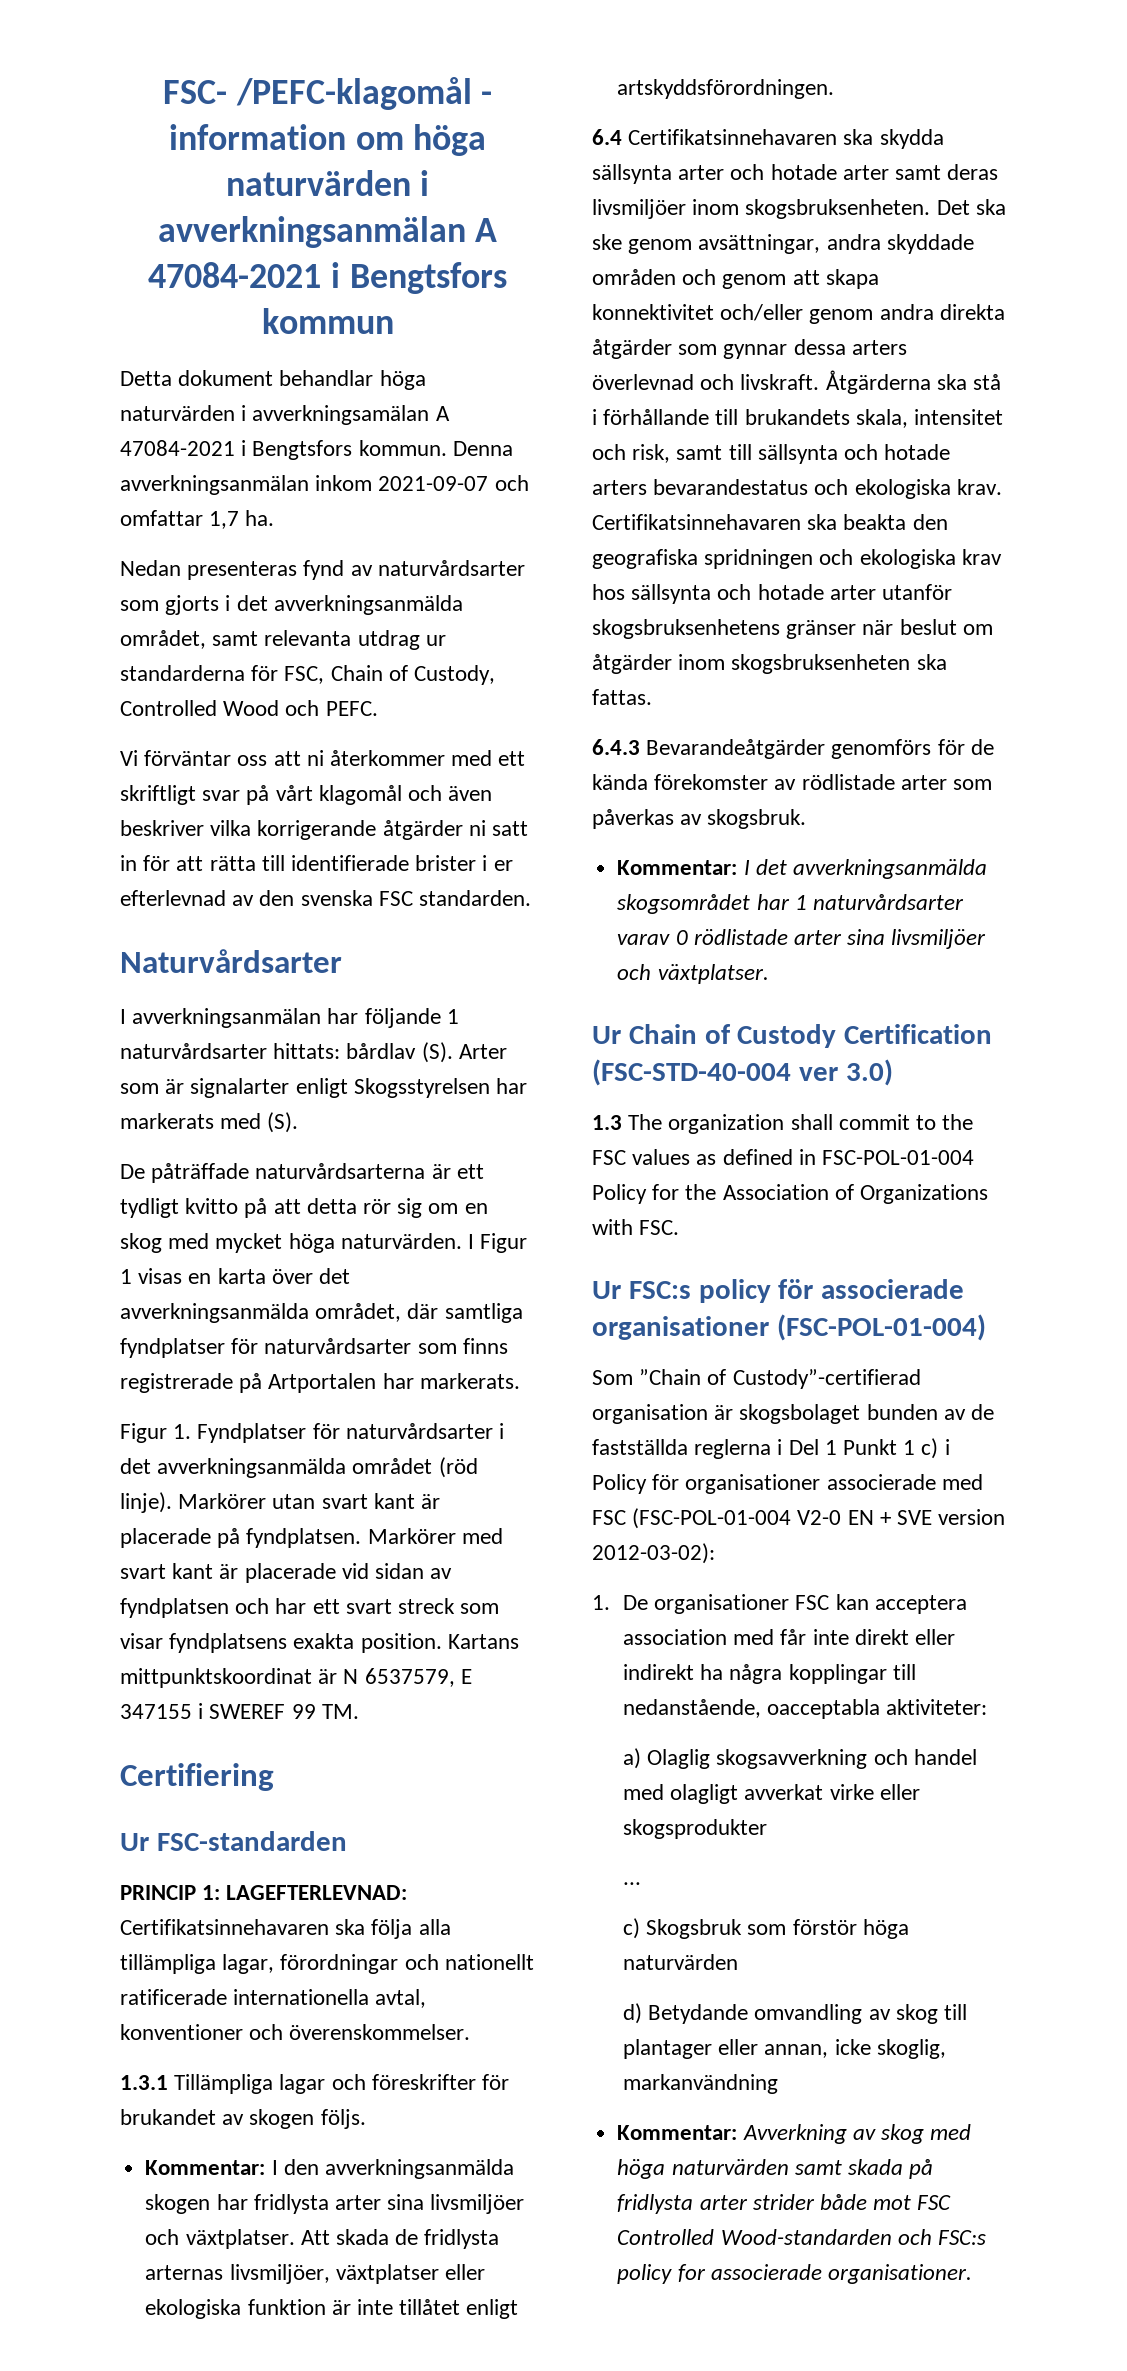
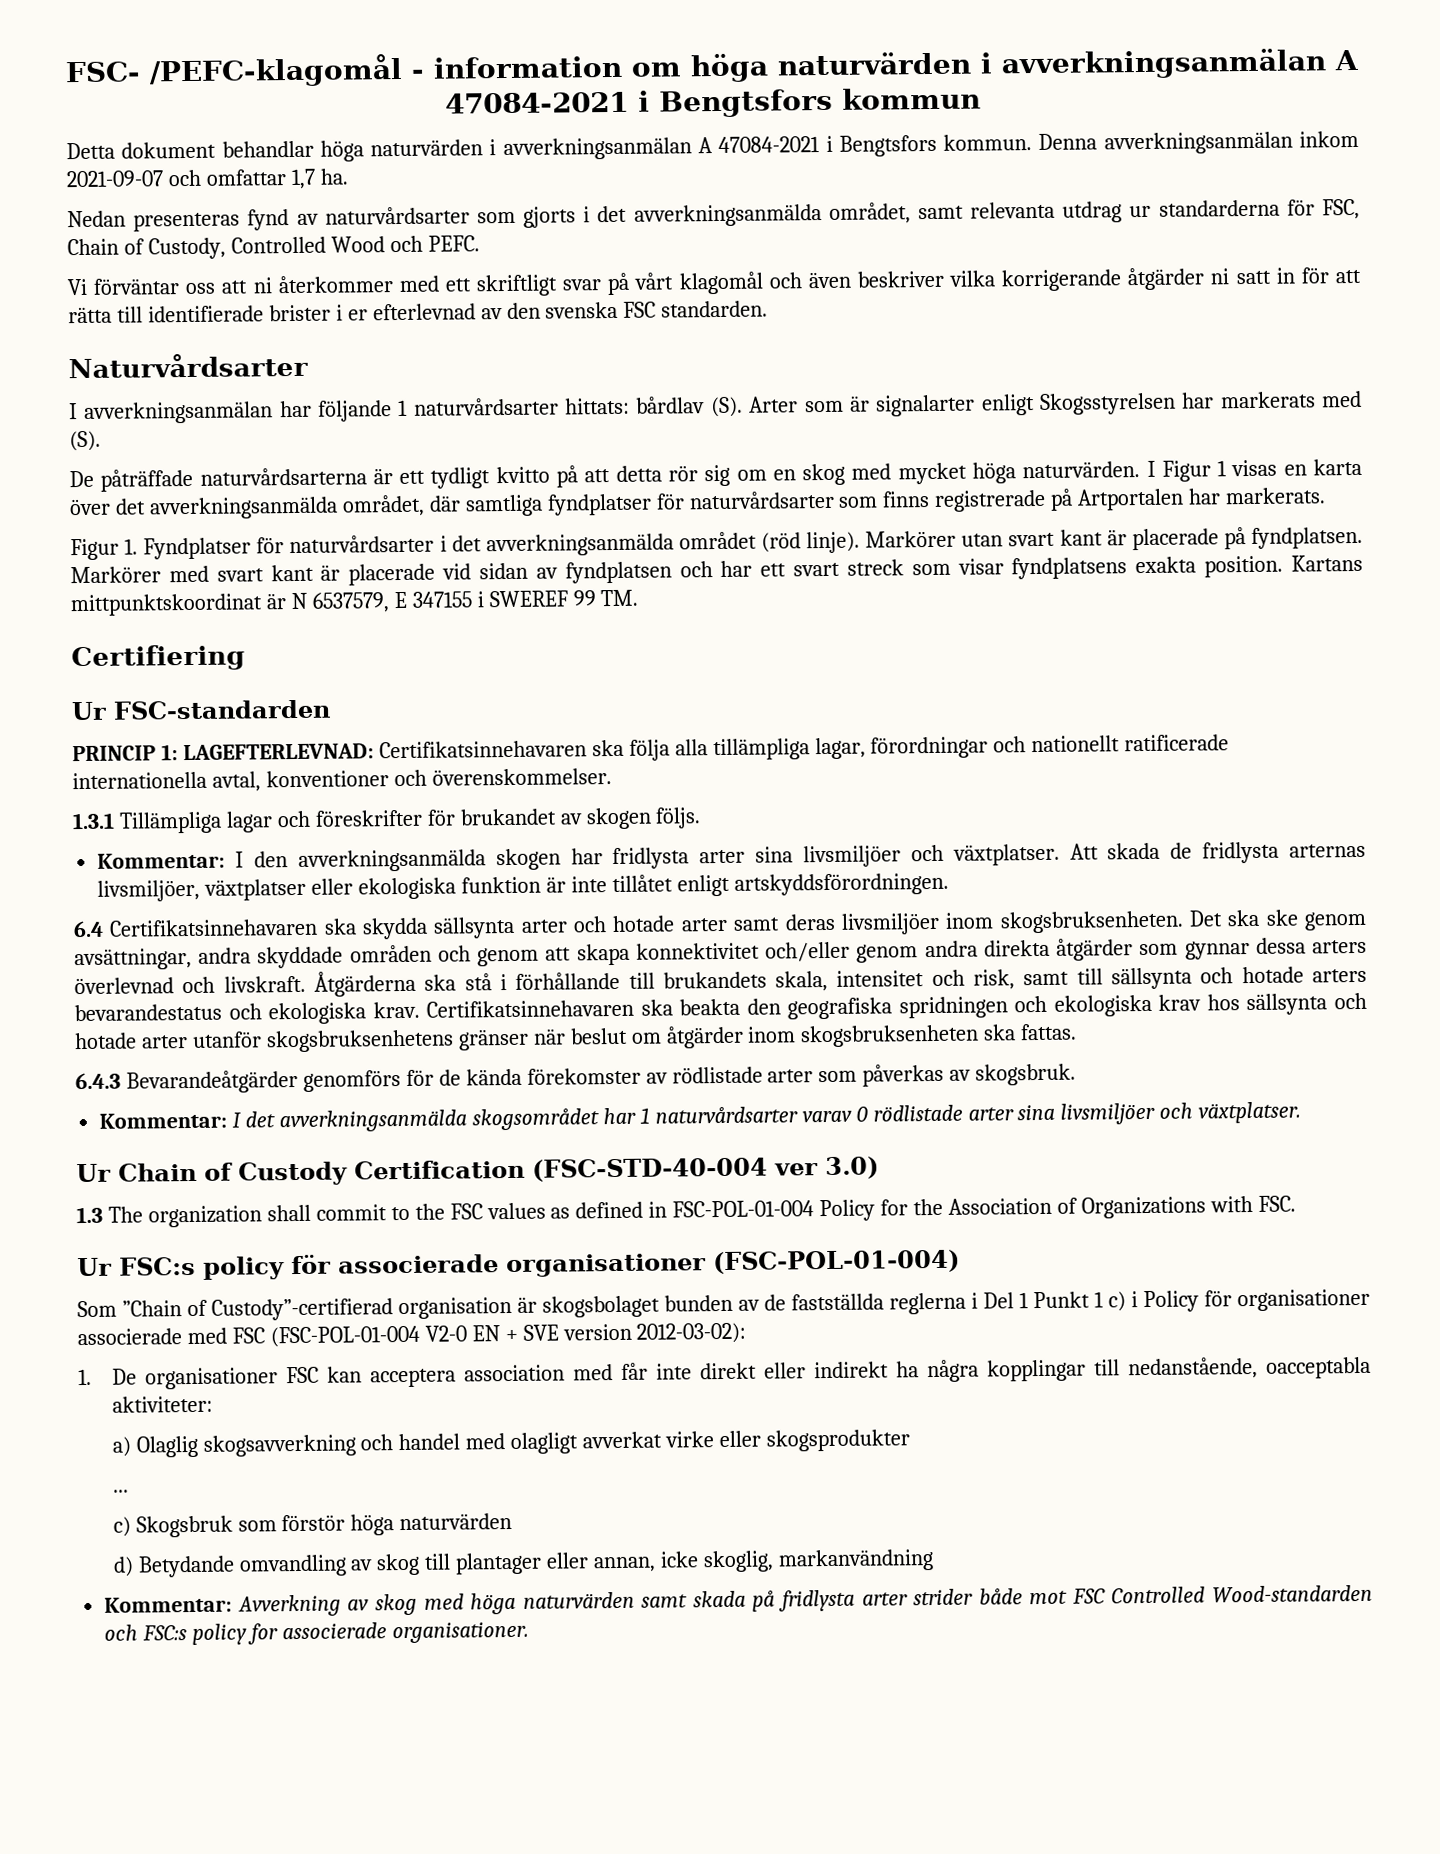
- Detta dokument behandlar höga naturvärden i avverkningsamälan A 47084-2021 i Bengtsfors kommun.
+ Detta dokument behandlar höga naturvärden i avverkningsanmälan A 47084-2021 i Bengtsfors kommun.

